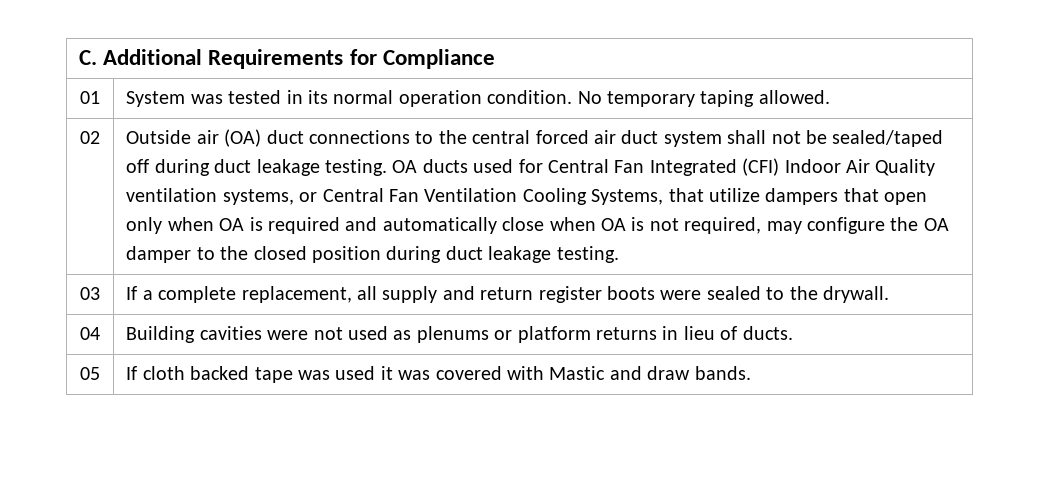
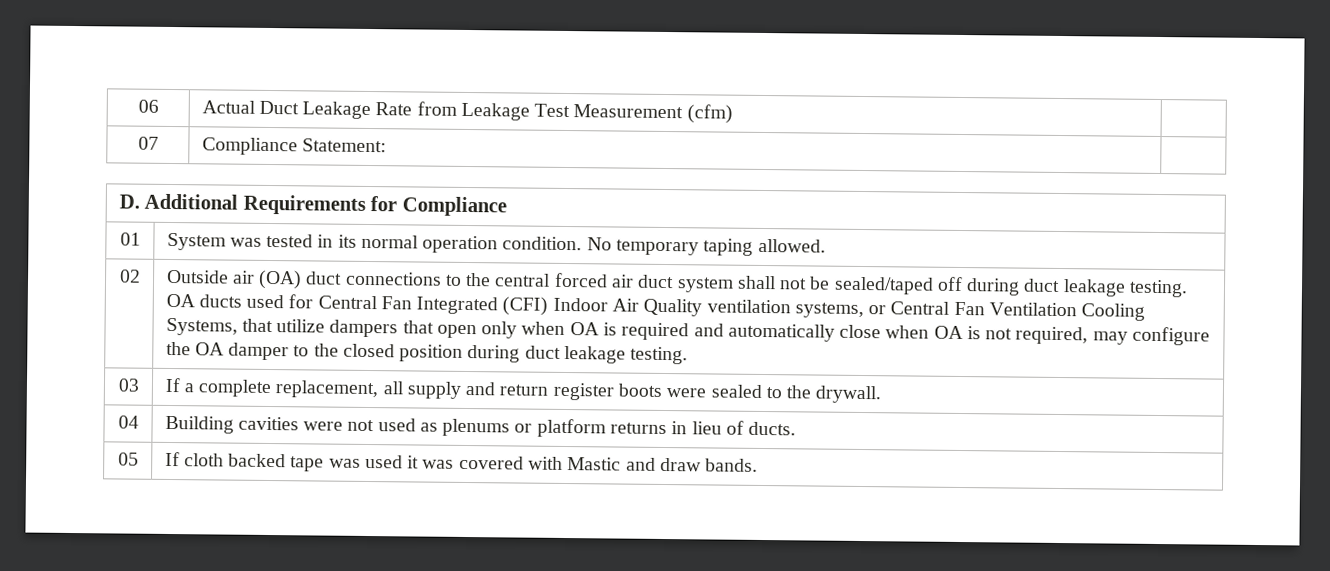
- C. Additional Requirements for Compliance
+ 06 | Actual Duct Leakage Rate from Leakage Test Measurement (cfm) |
+ 07 | Compliance Statement: |
+ D. Additional Requirements for Compliance

